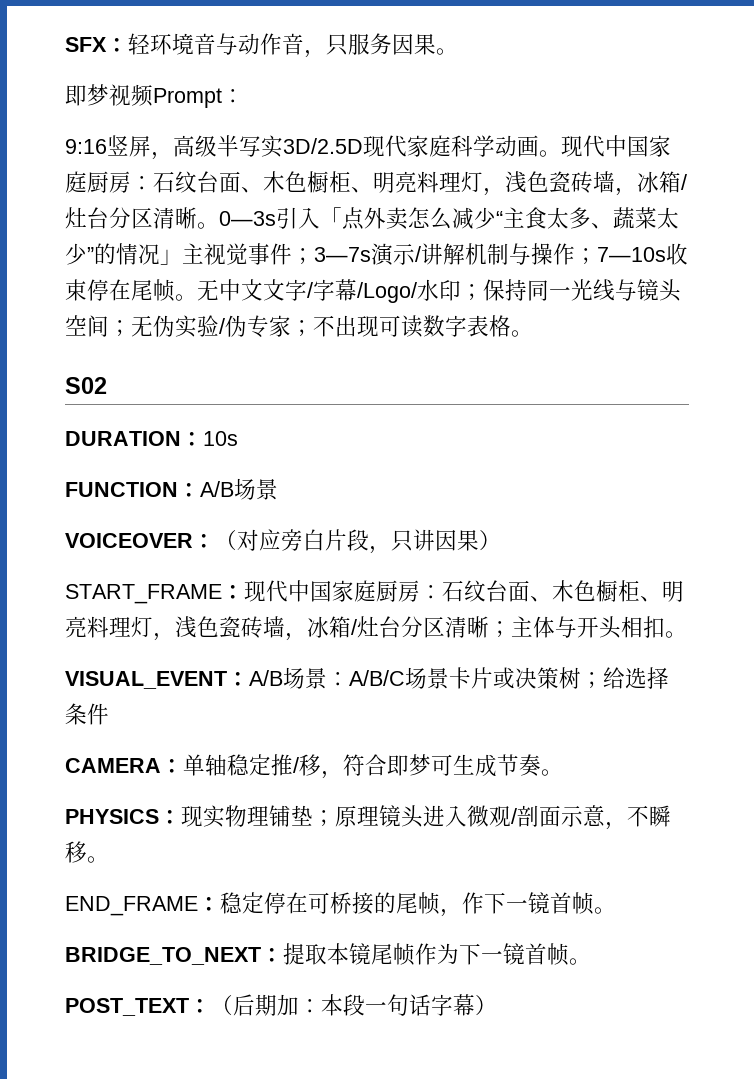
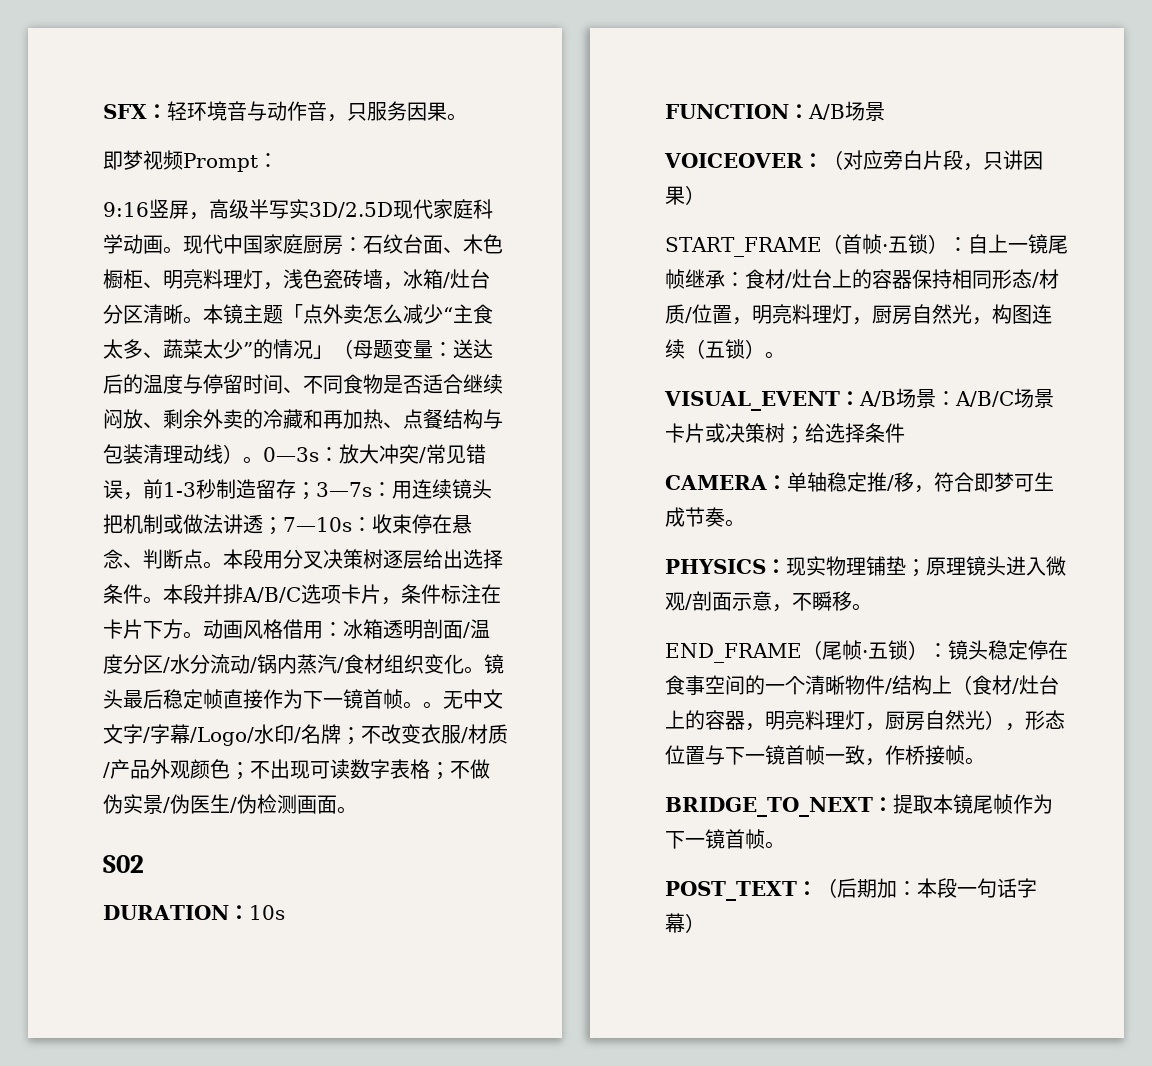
- 0—3s引入「点外卖怎么减少“主食太多、蔬菜太少”的情况」主视觉事件；3—7s演示/讲解机制与操作；7—10s收束停在尾帧。
+ 本镜主题「点外卖怎么减少“主食太多、蔬菜太少”的情况」（母题变量：送达后的温度与停留时间、不同食物是否适合继续闷放、剩余外卖的冷藏和再加热、点餐结构与包装清理动线）。0—3s：放大冲突/常见错误，前1-3秒制造留存；3—7s：用连续镜头把机制或做法讲透；7—10s：收束停在悬念、判断点。本段用分叉决策树逐层给出选择条件。本段并排A/B/C选项卡片，条件标注在卡片下方。动画风格借用：冰箱透明剖面/温度分区/水分流动/锅内蒸汽/食材组织变化。镜头最后稳定帧直接作为下一镜首帧。。
- 无中文文字/字幕/Logo/水印；保持同一光线与镜头空间；无伪实验/伪专家；不出现可读数字表格。
+ 无中文文字/字幕/Logo/水印/名牌；不改变衣服/材质/产品外观颜色；不出现可读数字表格；不做伪实景/伪医生/伪检测画面。
- START_FRAME：现代中国家庭厨房：石纹台面、木色橱柜、明亮料理灯，浅色瓷砖墙，冰箱/灶台分区清晰；主体与开头相扣。
+ START_FRAME（首帧·五锁）：自上一镜尾帧继承：食材/灶台上的容器保持相同形态/材质/位置，明亮料理灯，厨房自然光，构图连续（五锁）。
- END_FRAME：稳定停在可桥接的尾帧，作下一镜首帧。
+ END_FRAME（尾帧·五锁）：镜头稳定停在食事空间的一个清晰物件/结构上（食材/灶台上的容器，明亮料理灯，厨房自然光），形态位置与下一镜首帧一致，作桥接帧。

